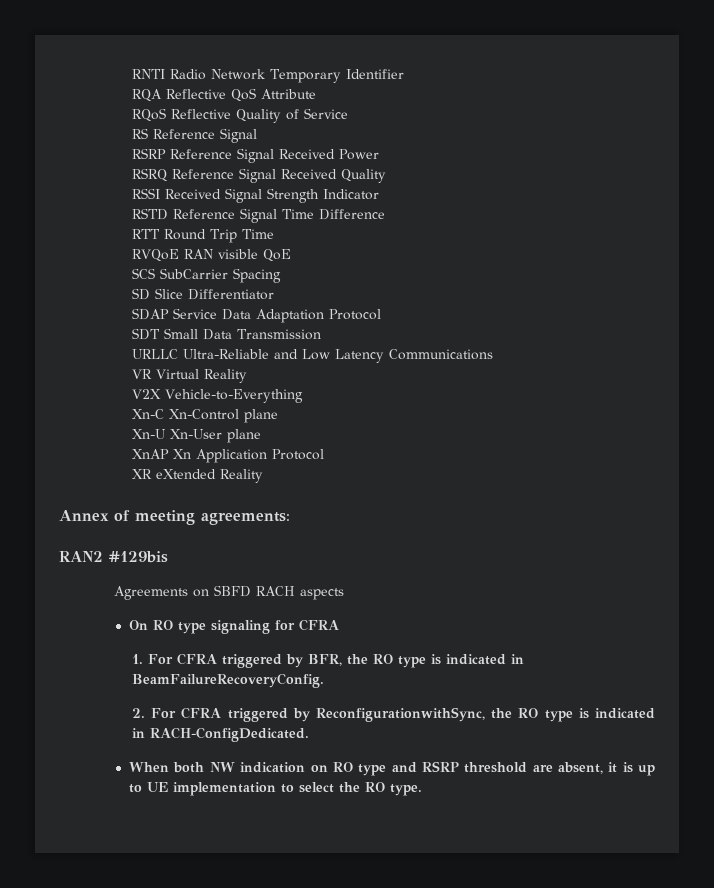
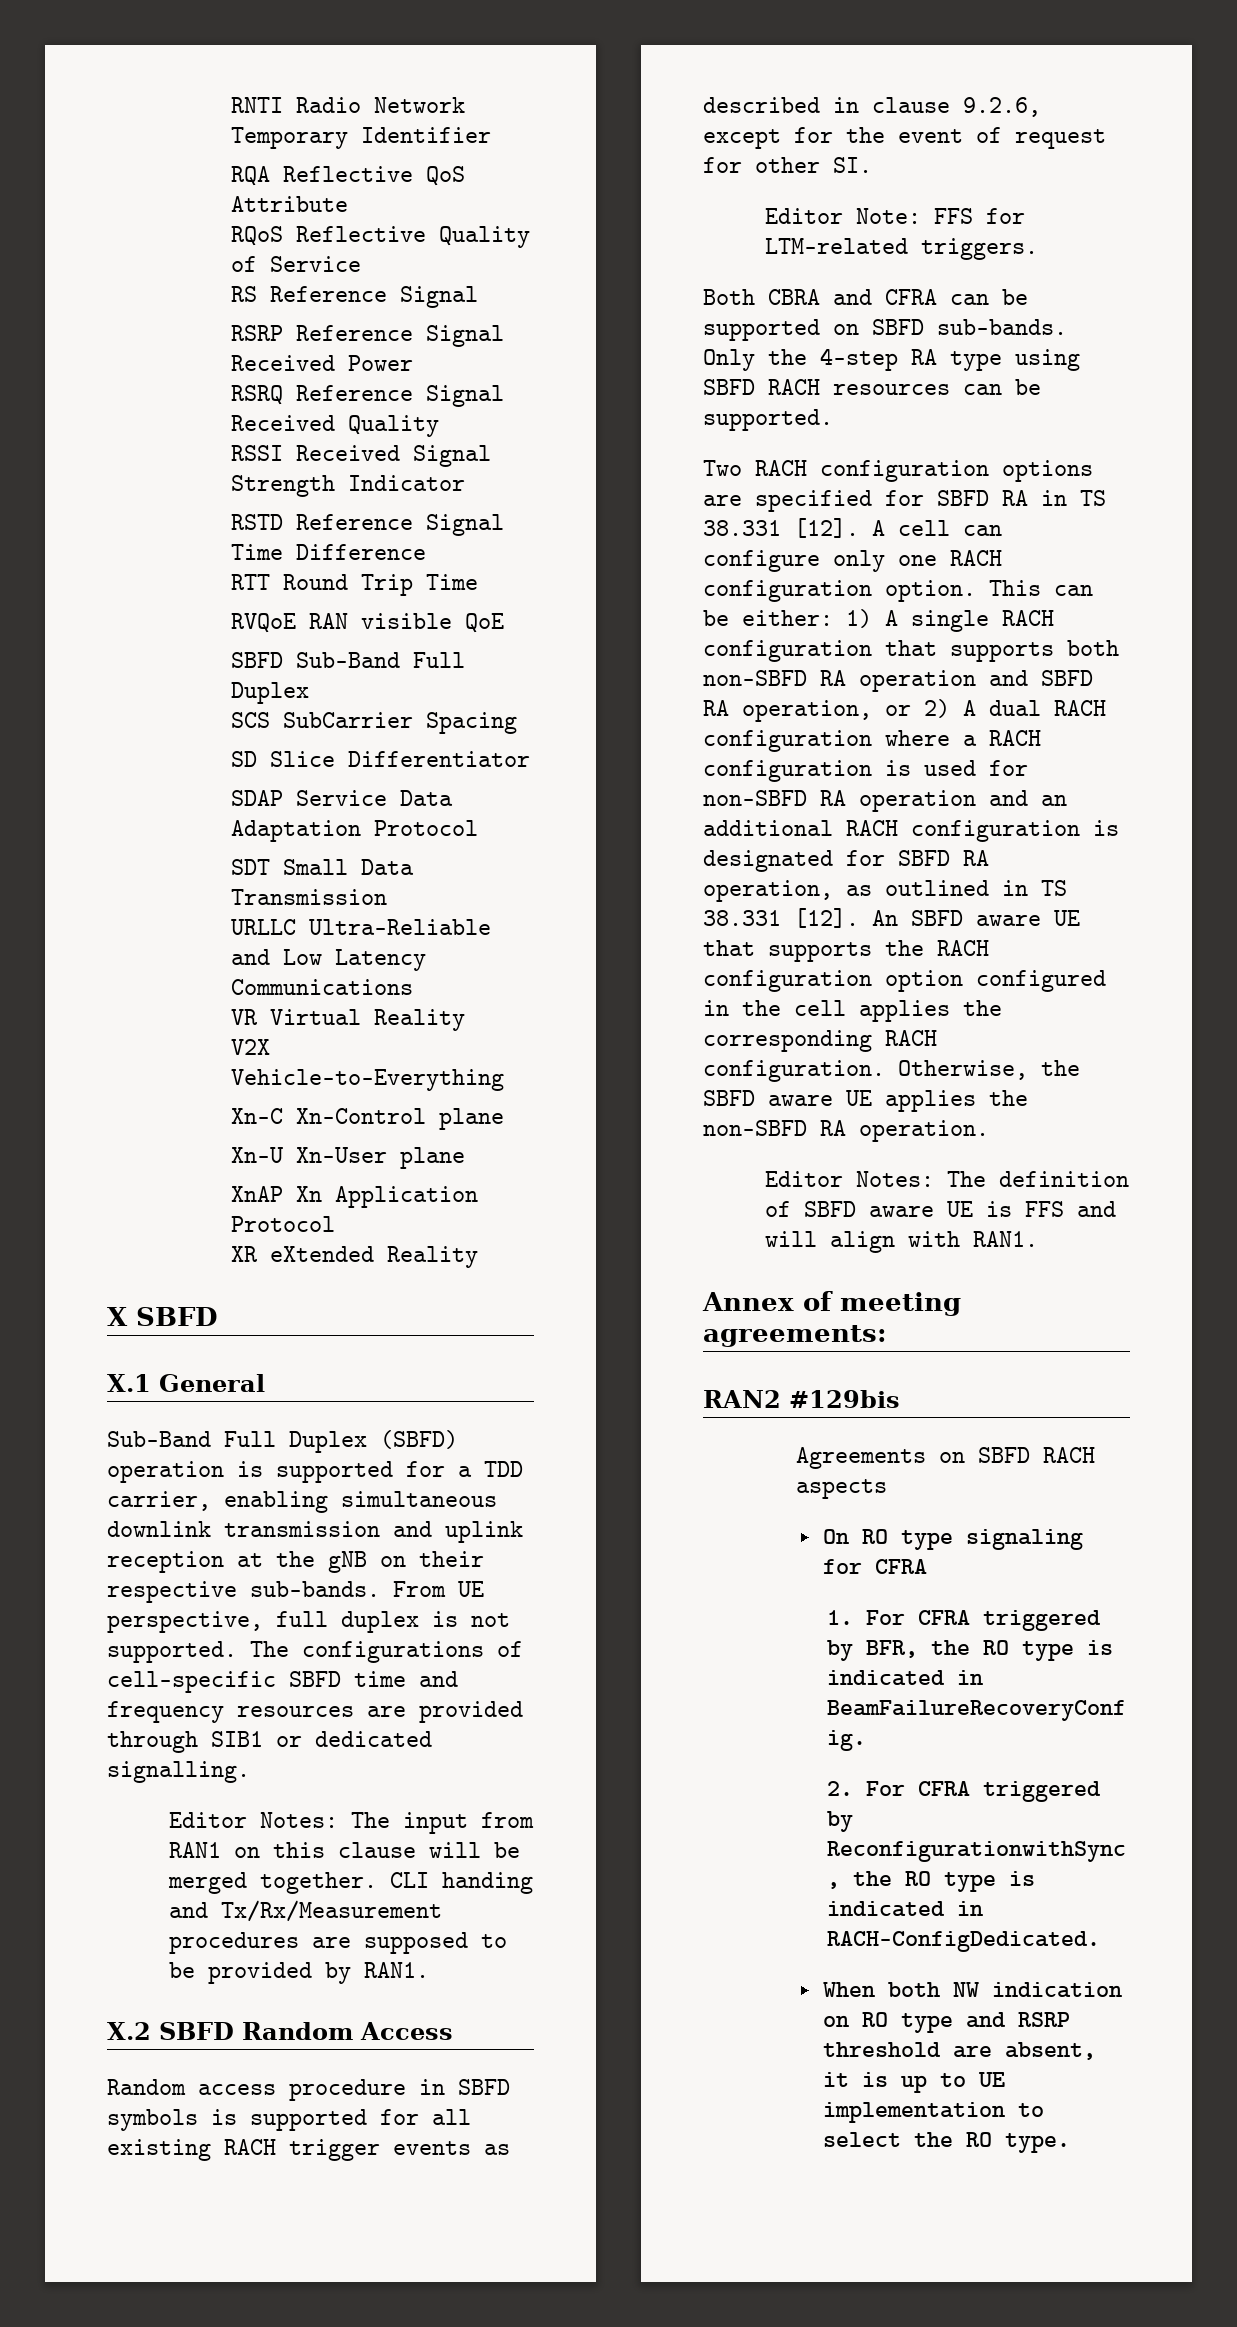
+ SBFD Sub-Band Full Duplex
+ X SBFD
+ X.1 General
+ Sub-Band Full Duplex (SBFD) operation is supported for a TDD carrier, enabling simultaneous downlink transmission and uplink reception at the gNB on their respective sub-bands. From UE perspective, full duplex is not supported. The configurations of cell-specific SBFD time and frequency resources are provided through SIB1 or dedicated signalling.
+ Editor Notes: The input from RAN1 on this clause will be merged together. CLI handing and Tx/Rx/Measurement procedures are supposed to be provided by RAN1.
+ X.2 SBFD Random Access
+ Random access procedure in SBFD symbols is supported for all existing RACH trigger events as described in clause 9.2.6, except for the event of request for other SI.
+ Editor Note: FFS for LTM-related triggers.
+ Both CBRA and CFRA can be supported on SBFD sub-bands. Only the 4-step RA type using SBFD RACH resources can be supported.
+ Two RACH configuration options are specified for SBFD RA in TS 38.331 [12]. A cell can configure only one RACH configuration option. This can be either: 1) A single RACH configuration that supports both non-SBFD RA operation and SBFD RA operation, or 2) A dual RACH configuration where a RACH configuration is used for non-SBFD RA operation and an additional RACH configuration is designated for SBFD RA operation, as outlined in TS 38.331 [12]. An SBFD aware UE that supports the RACH configuration option configured in the cell applies the corresponding RACH configuration. Otherwise, the SBFD aware UE applies the non-SBFD RA operation.
+ Editor Notes: The definition of SBFD aware UE is FFS and will align with RAN1.

